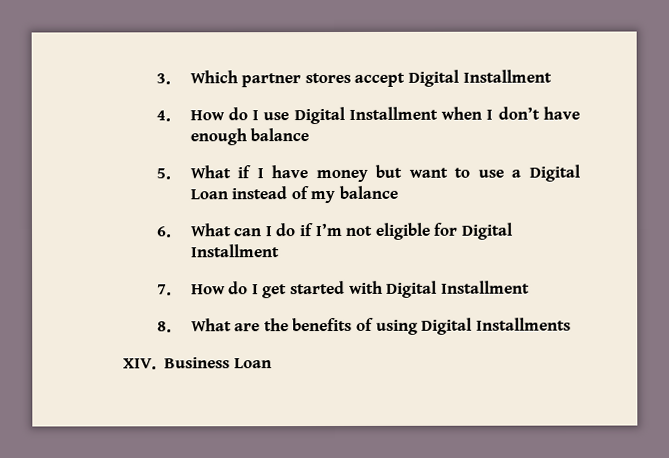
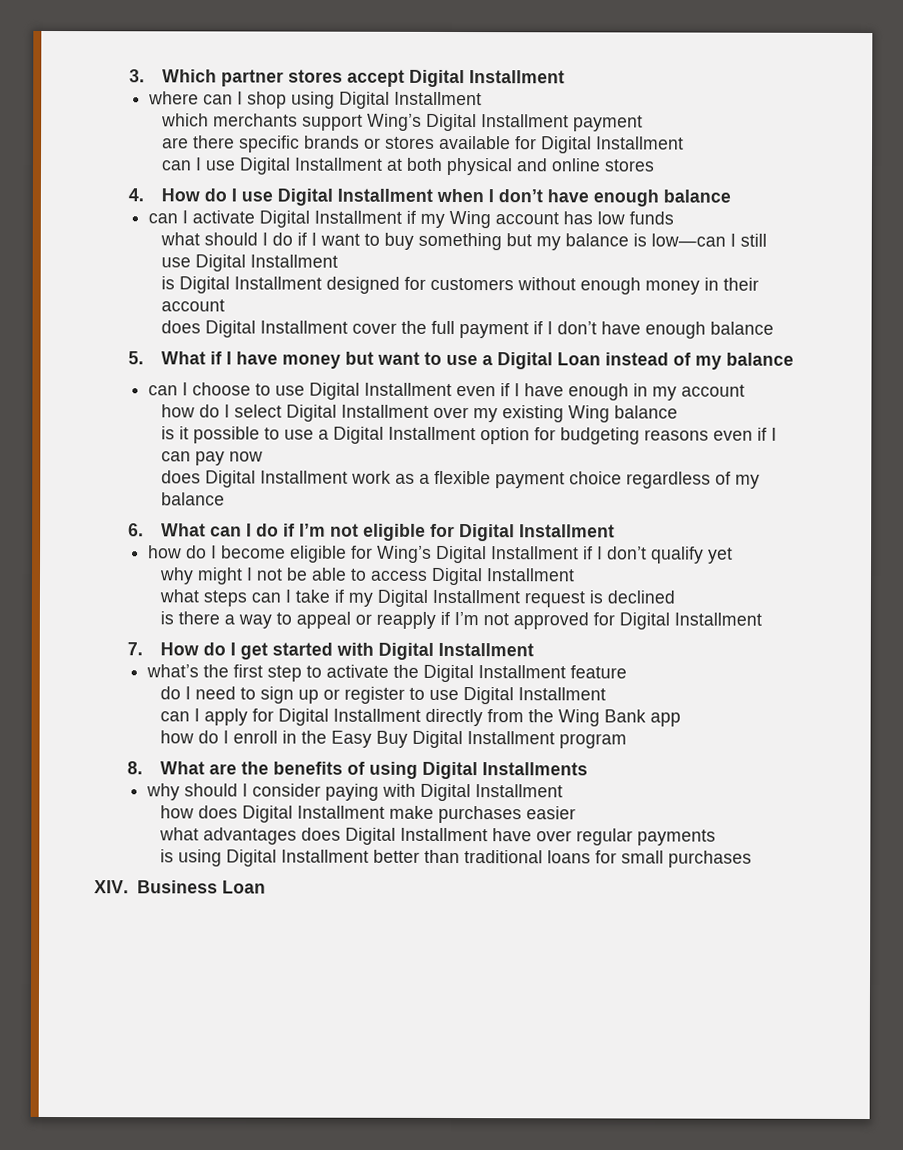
+ where can I shop using Digital Installment
+ which merchants support Wing’s Digital Installment payment
+ are there specific brands or stores available for Digital Installment
+ can I use Digital Installment at both physical and online stores
+ can I activate Digital Installment if my Wing account has low funds
+ what should I do if I want to buy something but my balance is low—can I still use Digital Installment
+ is Digital Installment designed for customers without enough money in their account
+ does Digital Installment cover the full payment if I don’t have enough balance
+ can I choose to use Digital Installment even if I have enough in my account
+ how do I select Digital Installment over my existing Wing balance
+ is it possible to use a Digital Installment option for budgeting reasons even if I can pay now
+ does Digital Installment work as a flexible payment choice regardless of my balance
+ how do I become eligible for Wing’s Digital Installment if I don’t qualify yet
+ why might I not be able to access Digital Installment
+ what steps can I take if my Digital Installment request is declined
+ is there a way to appeal or reapply if I’m not approved for Digital Installment
+ what’s the first step to activate the Digital Installment feature
+ do I need to sign up or register to use Digital Installment
+ can I apply for Digital Installment directly from the Wing Bank app
+ how do I enroll in the Easy Buy Digital Installment program
+ why should I consider paying with Digital Installment
+ how does Digital Installment make purchases easier
+ what advantages does Digital Installment have over regular payments
+ is using Digital Installment better than traditional loans for small purchases

